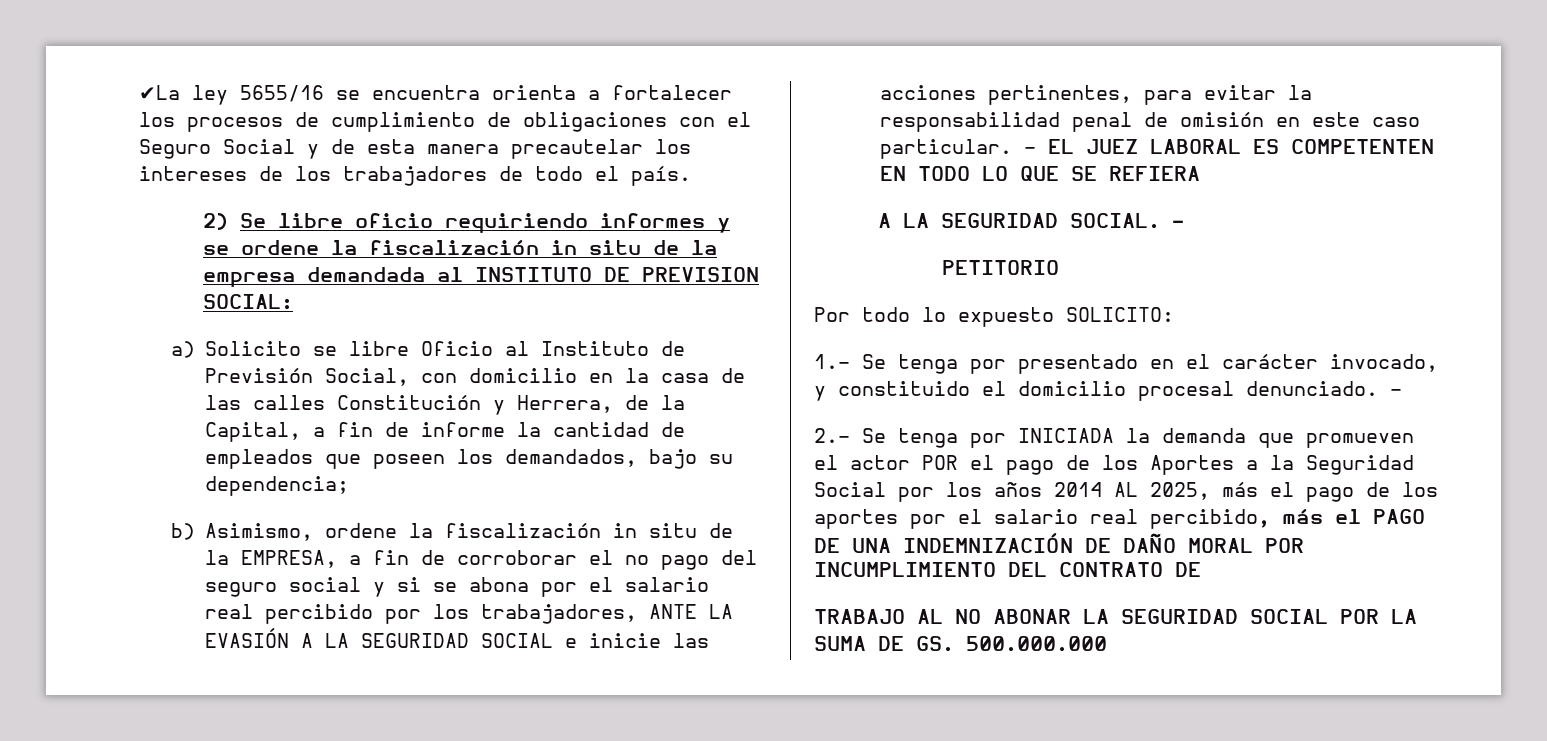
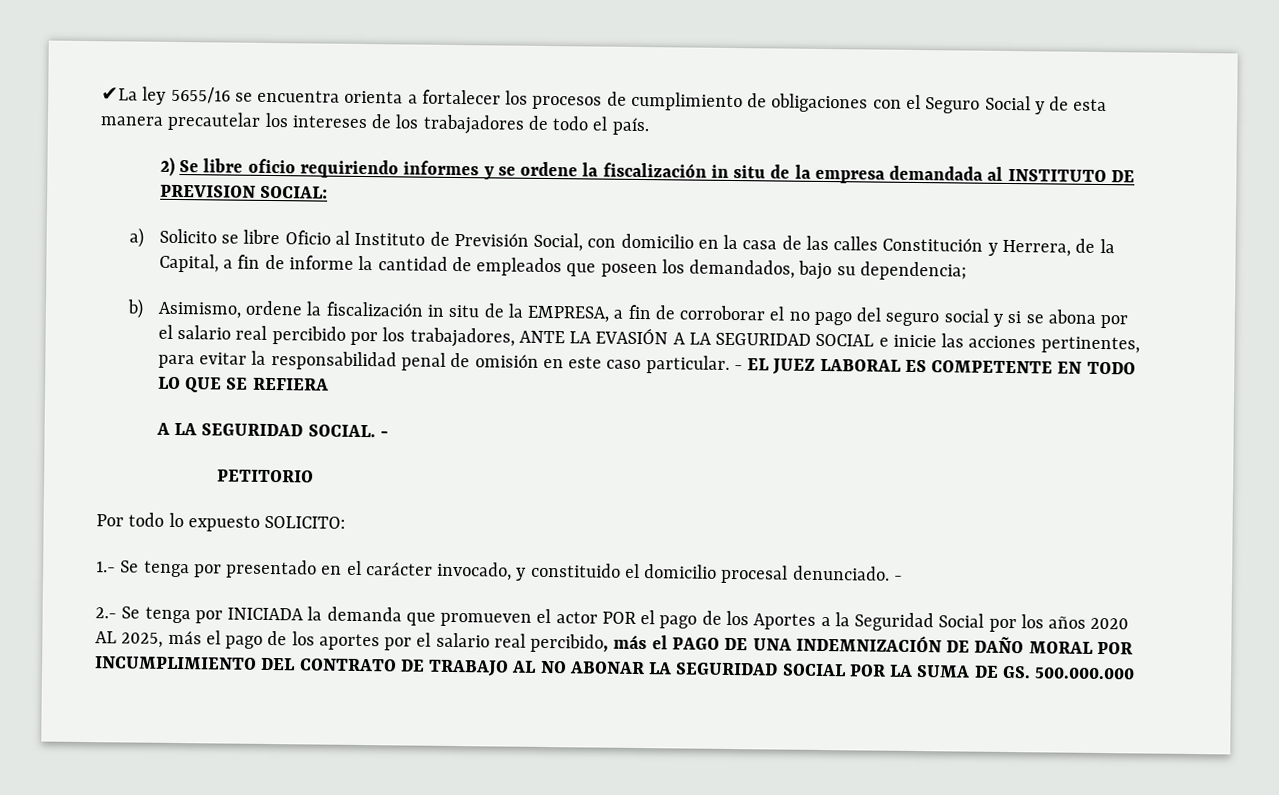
- - EL JUEZ LABORAL ES COMPETENTEN EN TODO LO QUE SE REFIERA
+ - EL JUEZ LABORAL ES COMPETENTE EN TODO LO QUE SE REFIERA
- 2.- Se tenga por INICIADA la demanda que promueven el actor POR el pago de los Aportes a la Seguridad Social por los años 2014 AL 2025, más el pago de los aportes por el salario real percibido, más el PAGO DE UNA INDEMNIZACIÓN DE DAÑO MORAL POR INCUMPLIMIENTO DEL CONTRATO DE
- TRABAJO AL NO ABONAR LA SEGURIDAD SOCIAL POR LA SUMA DE GS. 500.000.000
+ 2.- Se tenga por INICIADA la demanda que promueven el actor POR el pago de los Aportes a la Seguridad Social por los años 2020 AL 2025, más el pago de los aportes por el salario real percibido, más el PAGO DE UNA INDEMNIZACIÓN DE DAÑO MORAL POR INCUMPLIMIENTO DEL CONTRATO DE TRABAJO AL NO ABONAR LA SEGURIDAD SOCIAL POR LA SUMA DE GS. 500.000.000

